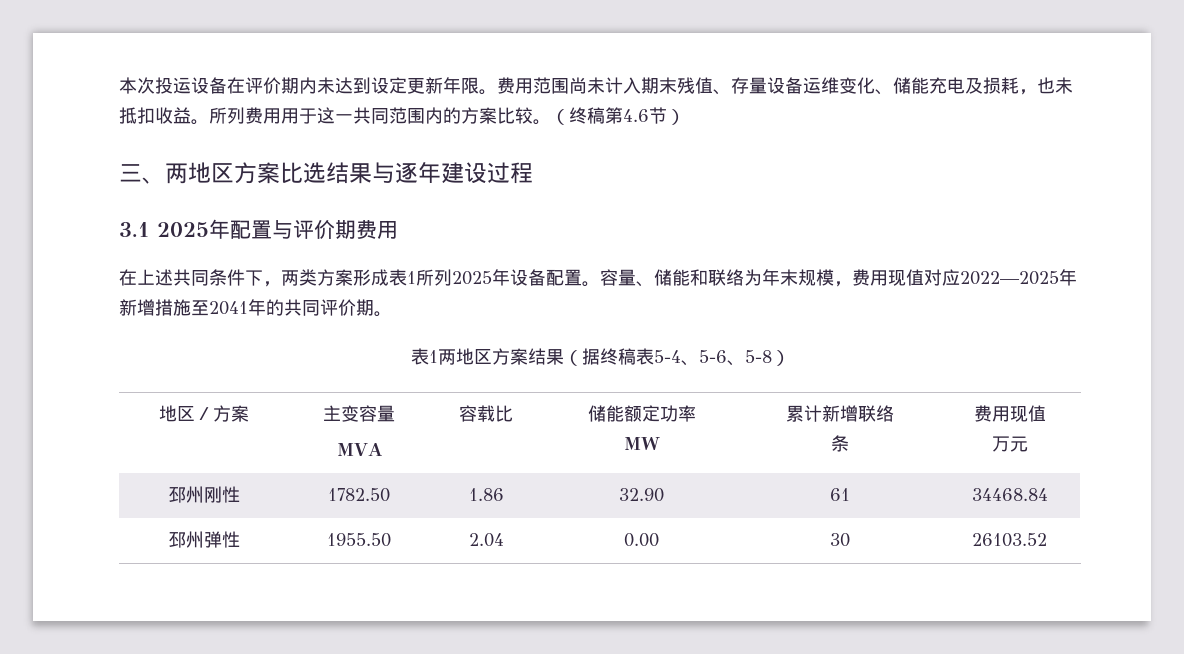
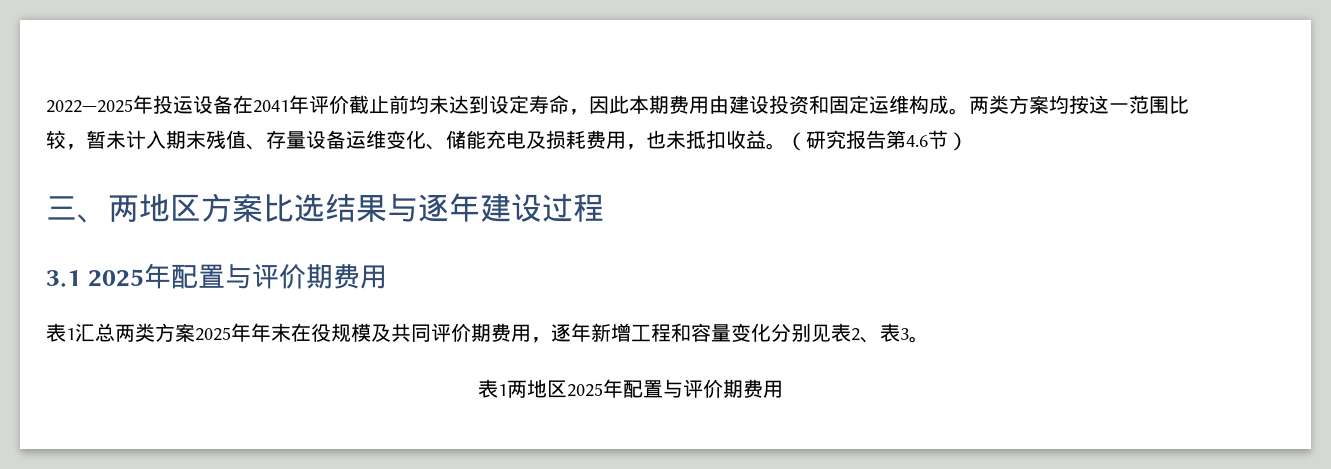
- 本次投运设备在评价期内未达到设定更新年限。费用范围尚未计入期末残值、存量设备运维变化、储能充电及损耗，也未抵扣收益。
+ 2022—2025年投运设备在2041年评价截止前均未达到设定寿命，因此本期费用由建设投资和固定运维构成。两类方案均按这一范围比较，暂未计入期末残值、存量设备运维变化、储能充电及损耗费用，也未抵扣收益。
- 所列费用用于这一共同范围内的方案比较。（终稿第4.6节）
+ （研究报告第4.6节）
- 在上述共同条件下，两类方案形成表1所列2025年设备配置。容量、储能和联络为年末规模，费用现值对应2022—2025年新增措施至2041年的共同评价期。
- 表1两地区方案结果（据终稿表5-4、5-6、5-8）
- 地区／方案 | 主变容量
- MVA | 容载比 | 储能额定功率
- MW | 累计新增联络
- 条 | 费用现值
- 万元
- 邳州刚性 | 1782.50 | 1.86 | 32.90 | 61 | 34468.84
- 邳州弹性 | 1955.50 | 2.04 | 0.00 | 30 | 26103.52
+ 表1汇总两类方案2025年年末在役规模及共同评价期费用，逐年新增工程和容量变化分别见表2、表3。
+ 表1两地区2025年配置与评价期费用

